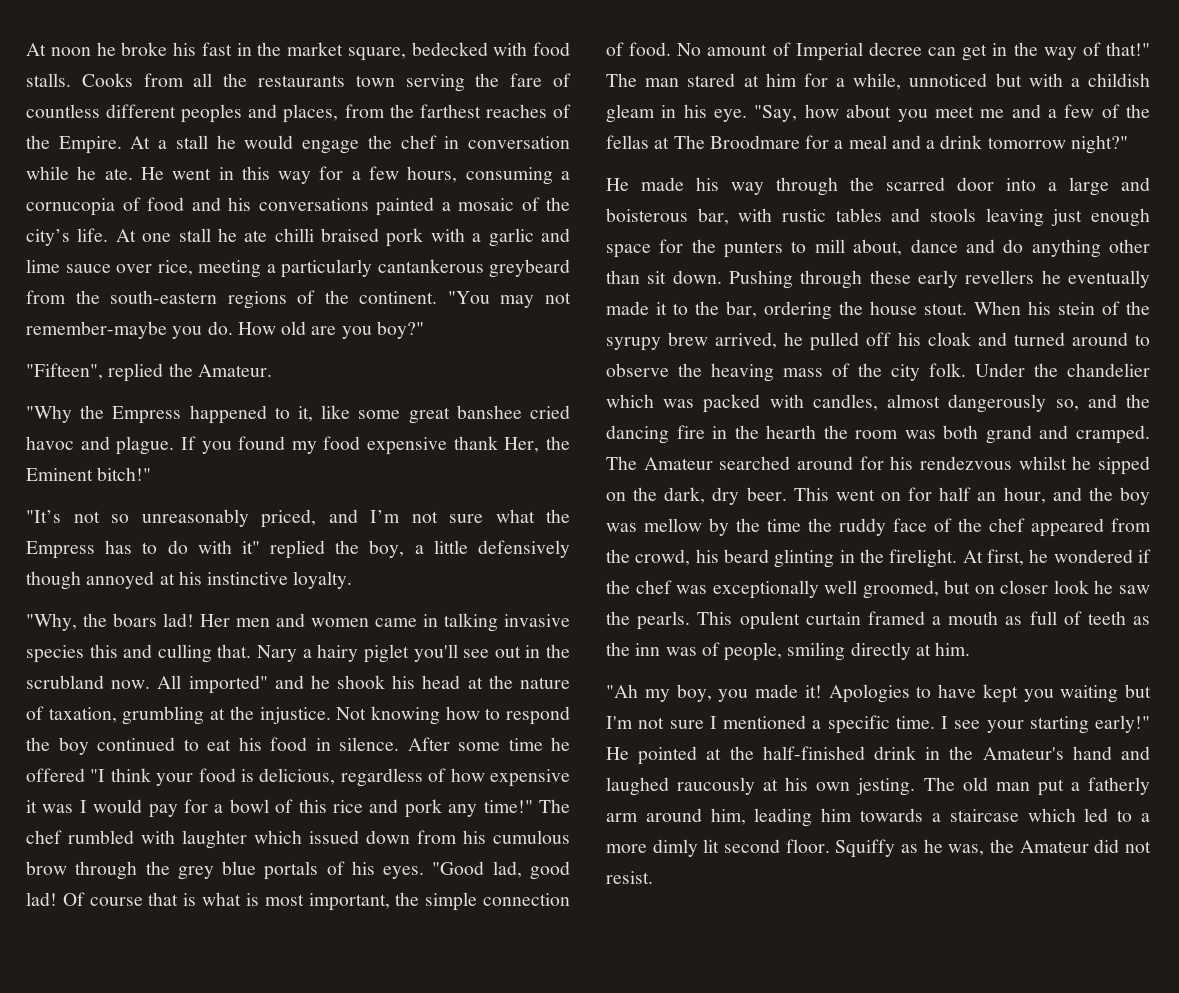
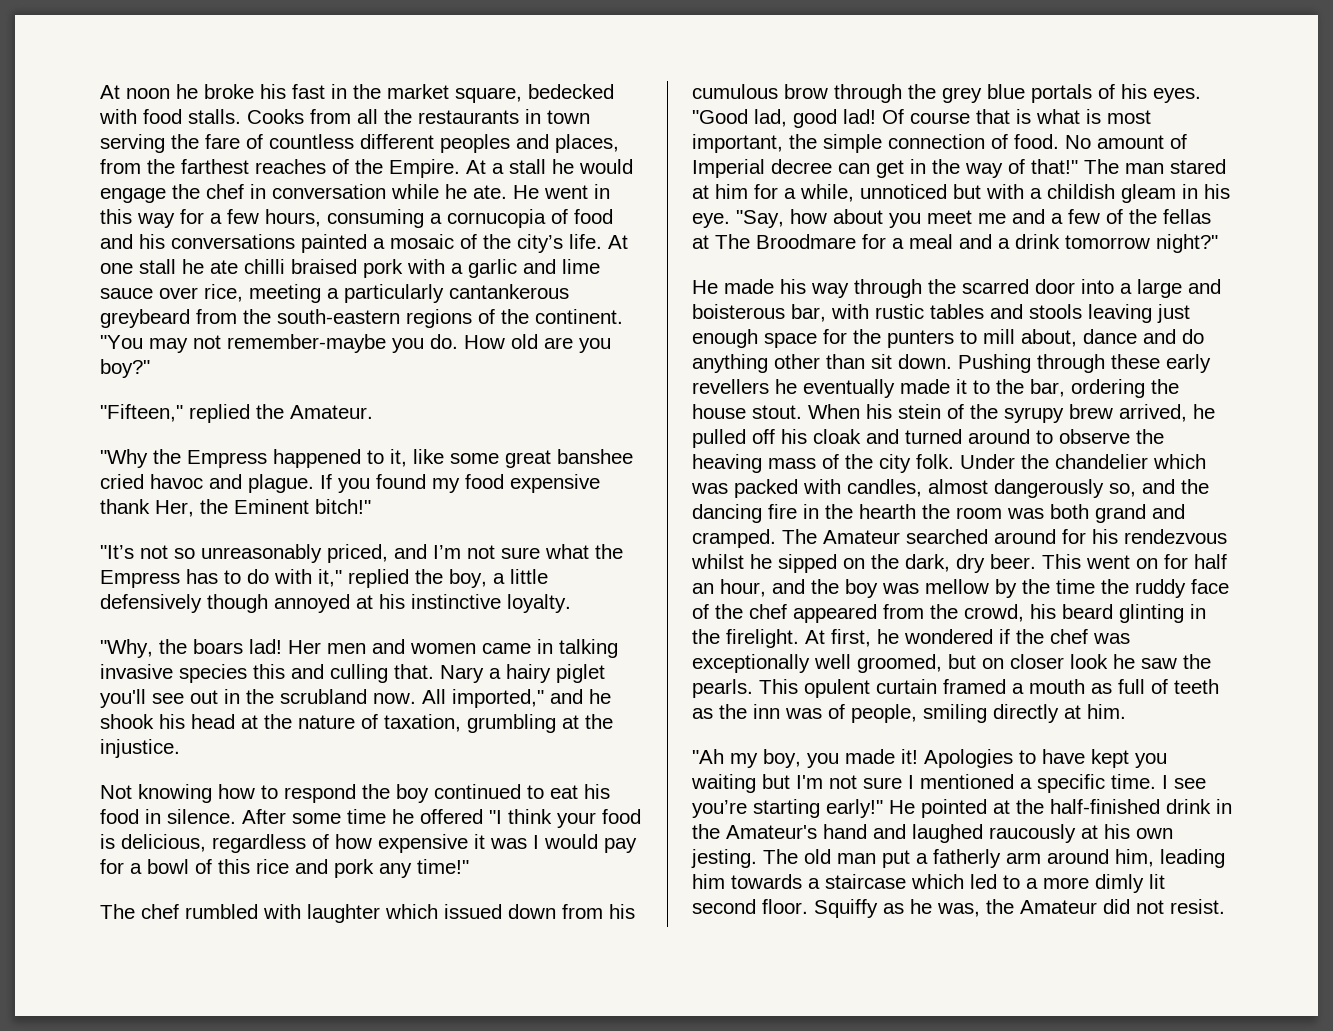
- Cooks from all the restaurants town serving the fare of countless different peoples and places, from the farthest reaches of the Empire.
+ Cooks from all the restaurants in town serving the fare of countless different peoples and places, from the farthest reaches of the Empire.
- "Fifteen", replied the Amateur.
+ "Fifteen," replied the Amateur.
- "It’s not so unreasonably priced, and I’m not sure what the Empress has to do with it" replied the boy, a little defensively though annoyed at his instinctive loyalty.
+ "It’s not so unreasonably priced, and I’m not sure what the Empress has to do with it," replied the boy, a little defensively though annoyed at his instinctive loyalty.
- All imported" and he shook his head at the nature of taxation, grumbling at the injustice. Not knowing how to respond the boy continued to eat his food in silence.
+ All imported," and he shook his head at the nature of taxation, grumbling at the injustice.
+ Not knowing how to respond the boy continued to eat his food in silence.
- After some time he offered "I think your food is delicious, regardless of how expensive it was I would pay for a bowl of this rice and pork any time!" The chef rumbled with laughter which issued down from his cumulous brow through the grey blue portals of his eyes.
+ After some time he offered "I think your food is delicious, regardless of how expensive it was I would pay for a bowl of this rice and pork any time!"
+ The chef rumbled with laughter which issued down from his cumulous brow through the grey blue portals of his eyes.
- I see your starting early!"
+ I see you’re starting early!"

